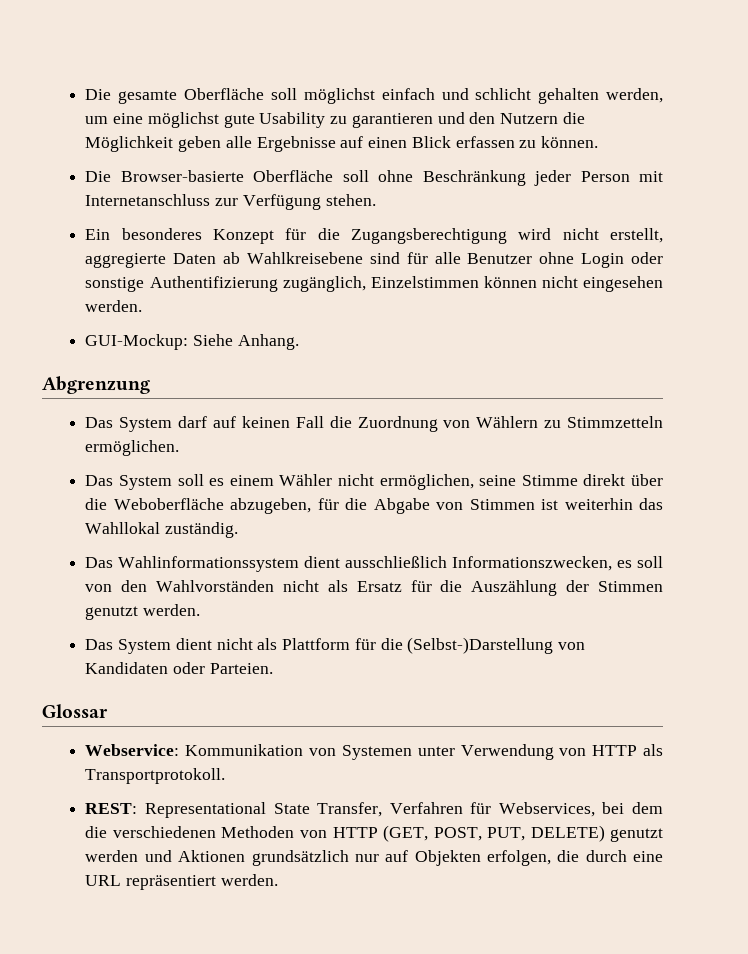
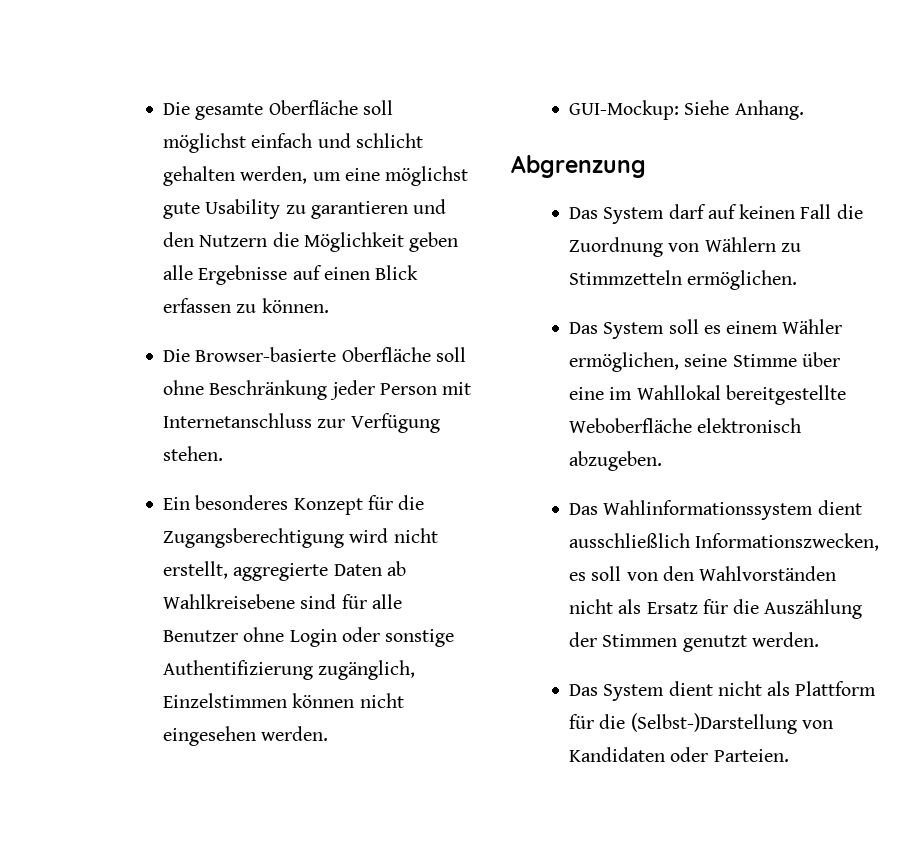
- Das System soll es einem Wähler nicht ermöglichen, seine Stimme direkt über die Weboberfläche abzugeben, für die Abgabe von Stimmen ist weiterhin das Wahllokal zuständig.
+ Das System soll es einem Wähler ermöglichen, seine Stimme über eine im Wahllokal bereitgestellte Weboberfläche elektronisch abzugeben.
- Glossar
- Webservice: Kommunikation von Systemen unter Verwendung von HTTP als Transportprotokoll.
- REST: Representational State Transfer, Verfahren für Webservices, bei dem die verschiedenen Methoden von HTTP (GET, POST, PUT, DELETE) genutzt werden und Aktionen grundsätzlich nur auf Objekten erfolgen, die durch eine URL repräsentiert werden.

